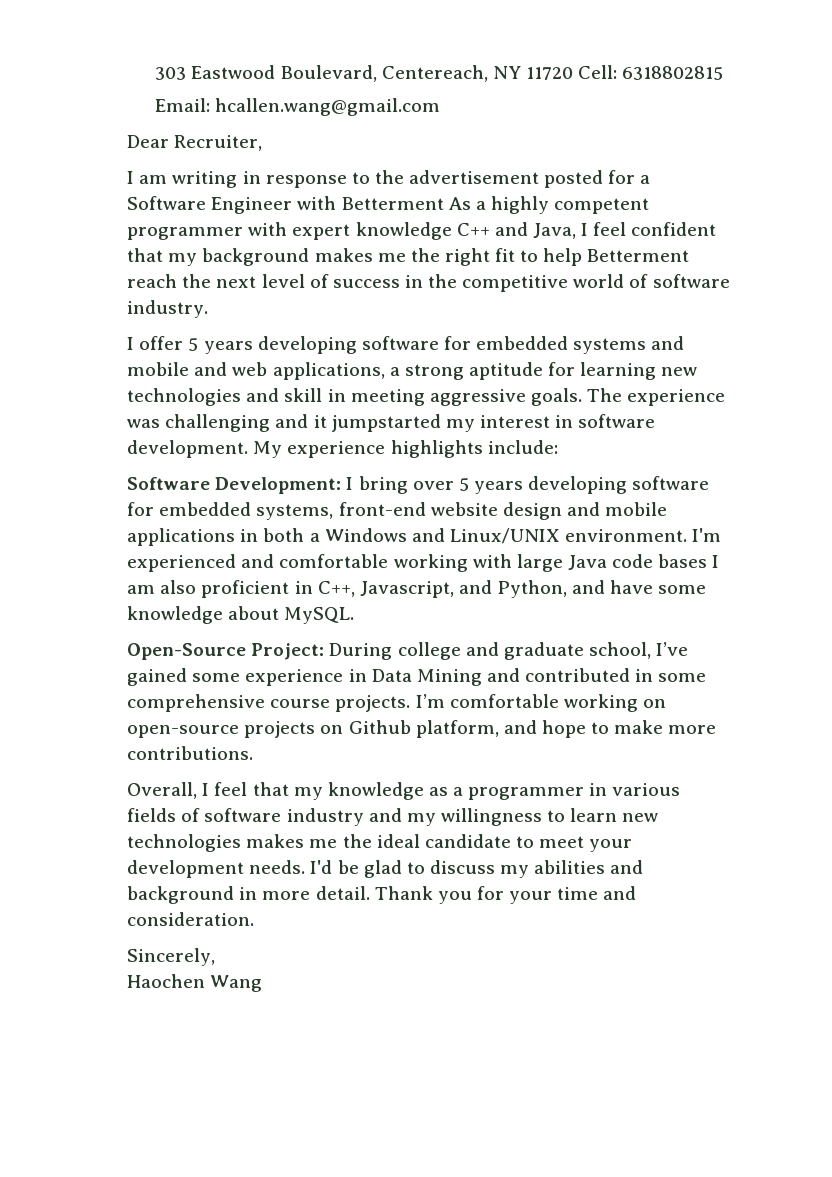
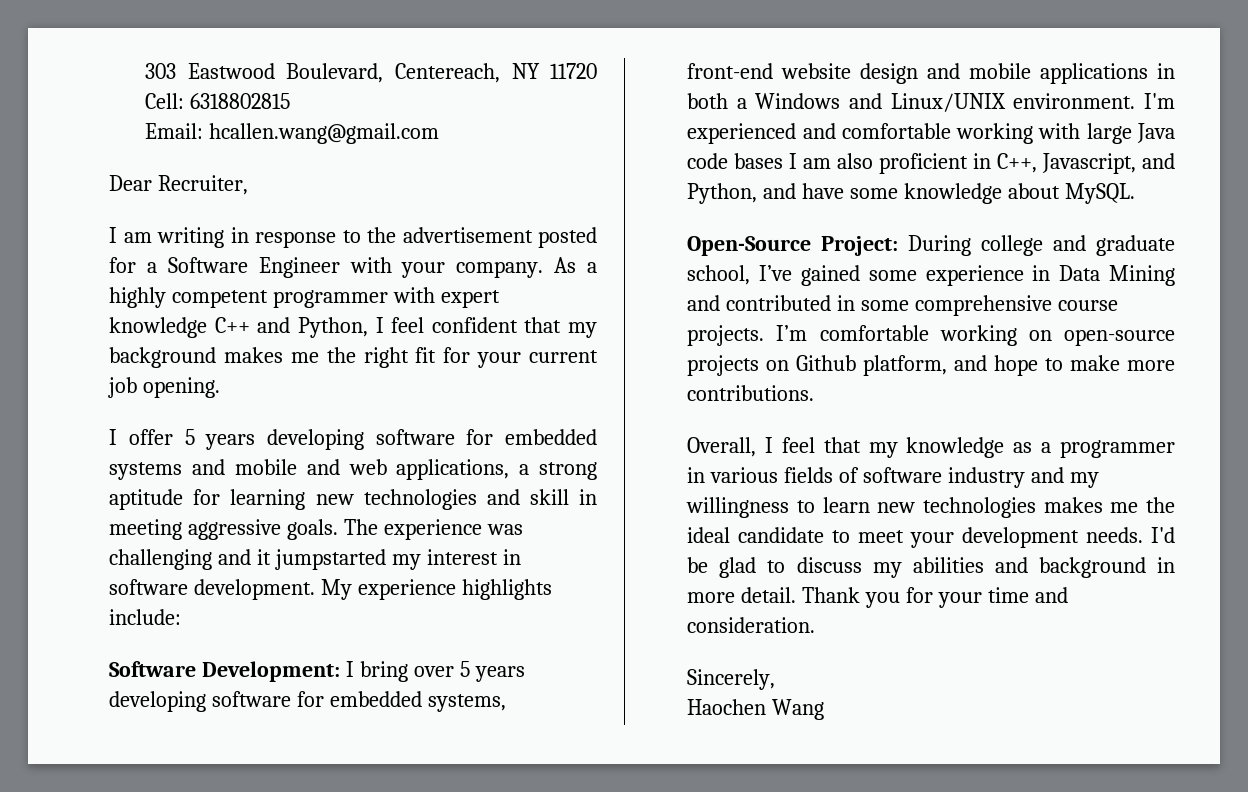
- I am writing in response to the advertisement posted for a Software Engineer with Betterment As a highly competent programmer with expert knowledge C++ and Java, I feel confident that my background makes me the right fit to help Betterment reach the next level of success in the competitive world of software industry.
+ I am writing in response to the advertisement posted for a Software Engineer with your company. As a highly competent programmer with expert knowledge C++ and Python, I feel confident that my background makes me the right fit for your current job opening.

